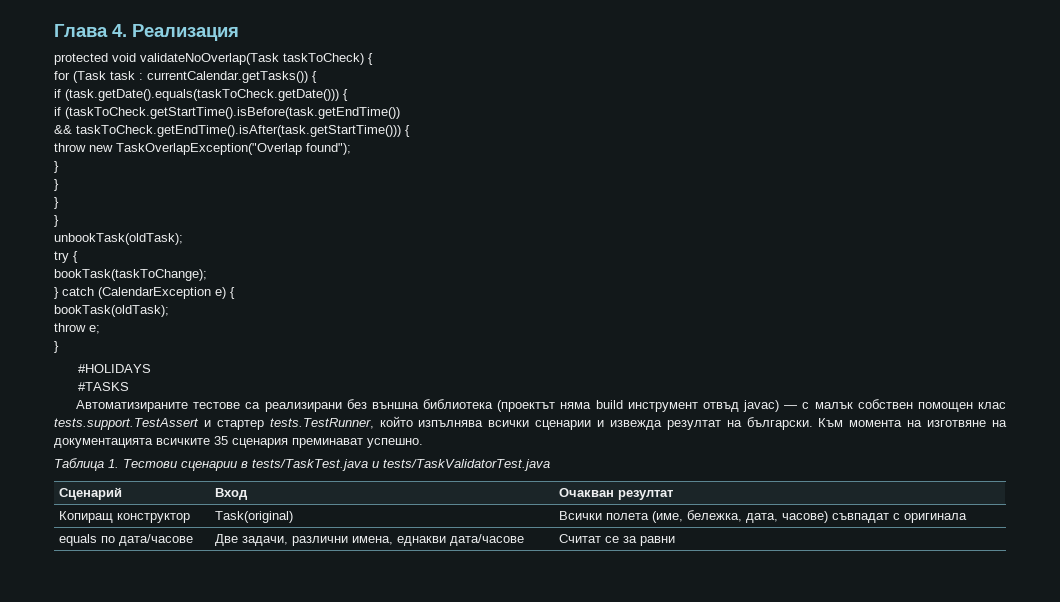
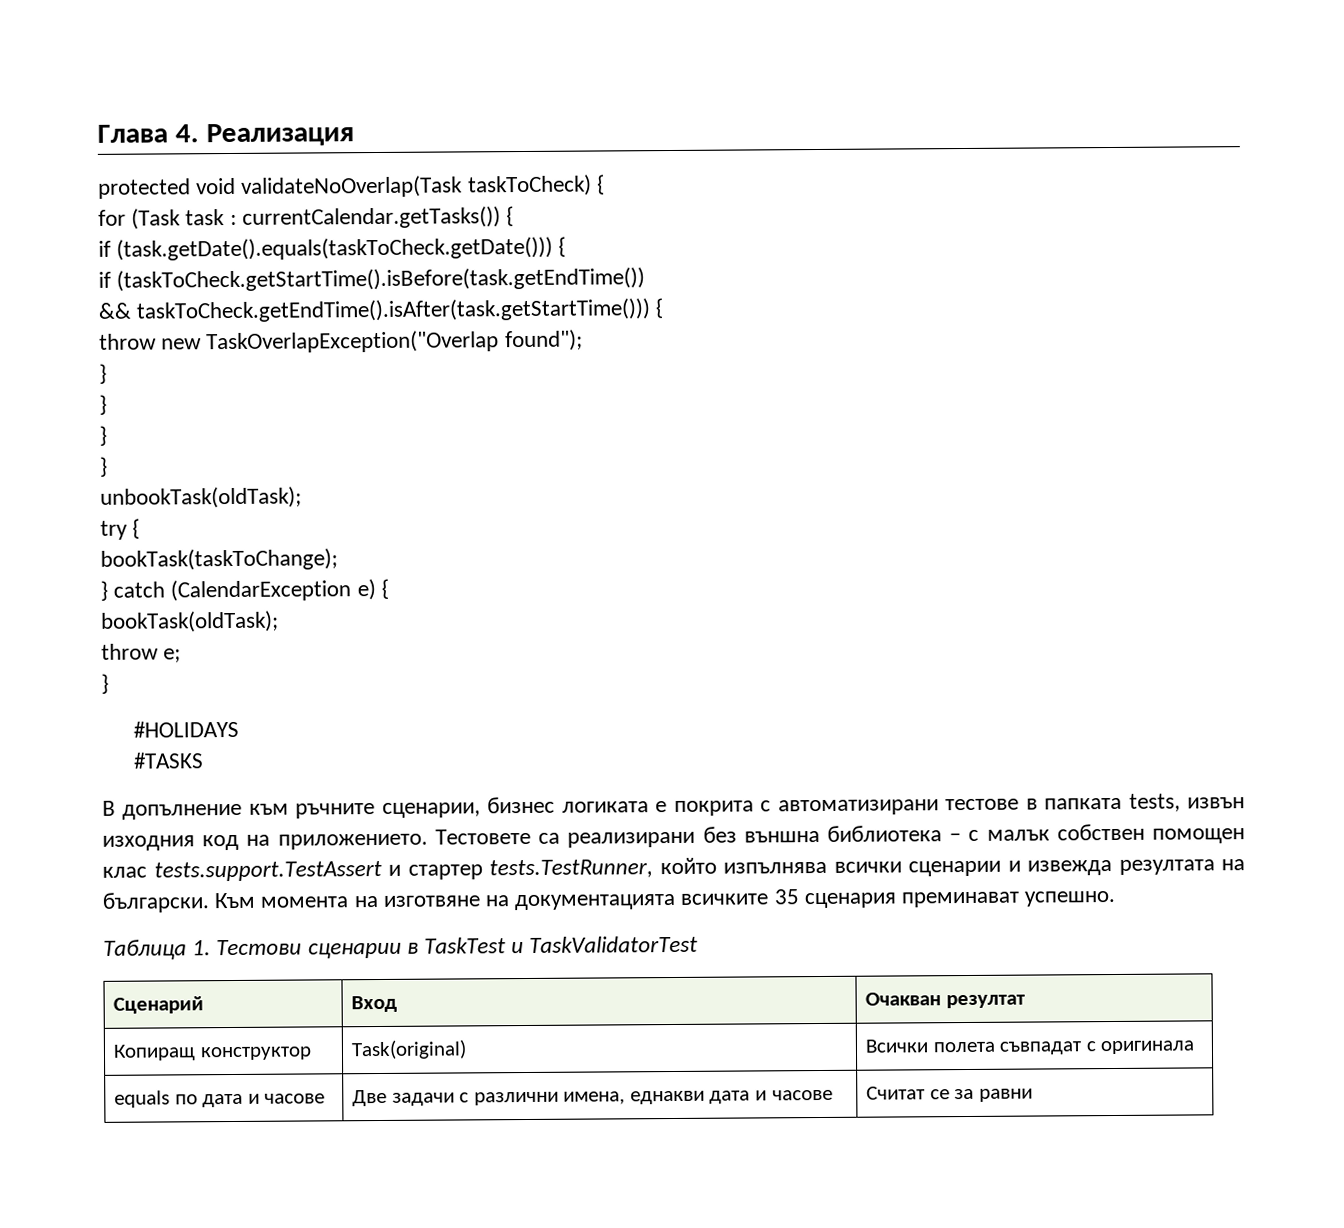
- Автоматизираните тестове са реализирани без външна библиотека (проектът няма build инструмент отвъд javac) — с малък собствен помощен клас tests.support.TestAssert и стартер tests.TestRunner, който изпълнява всички сценарии и извежда резултат на български.
+ В допълнение към ръчните сценарии, бизнес логиката е покрита с автоматизирани тестове в папката tests, извън изходния код на приложението. Тестовете са реализирани без външна библиотека – с малък собствен помощен клас tests.support.TestAssert и стартер tests.TestRunner, който изпълнява всички сценарии и извежда резултата на български.
- Таблица 1. Тестови сценарии в tests/TaskTest.java и tests/TaskValidatorTest.java
+ Таблица 1. Тестови сценарии в TaskTest и TaskValidatorTest
- Копиращ конструктор | Task(original) | Всички полета (име, бележка, дата, часове) съвпадат с оригинала
+ Копиращ конструктор | Task(original) | Всички полета съвпадат с оригинала
- equals по дата/часове | Две задачи, различни имена, еднакви дата/часове | Считат се за равни
+ equals по дата и часове | Две задачи с различни имена, еднакви дата и часове | Считат се за равни

